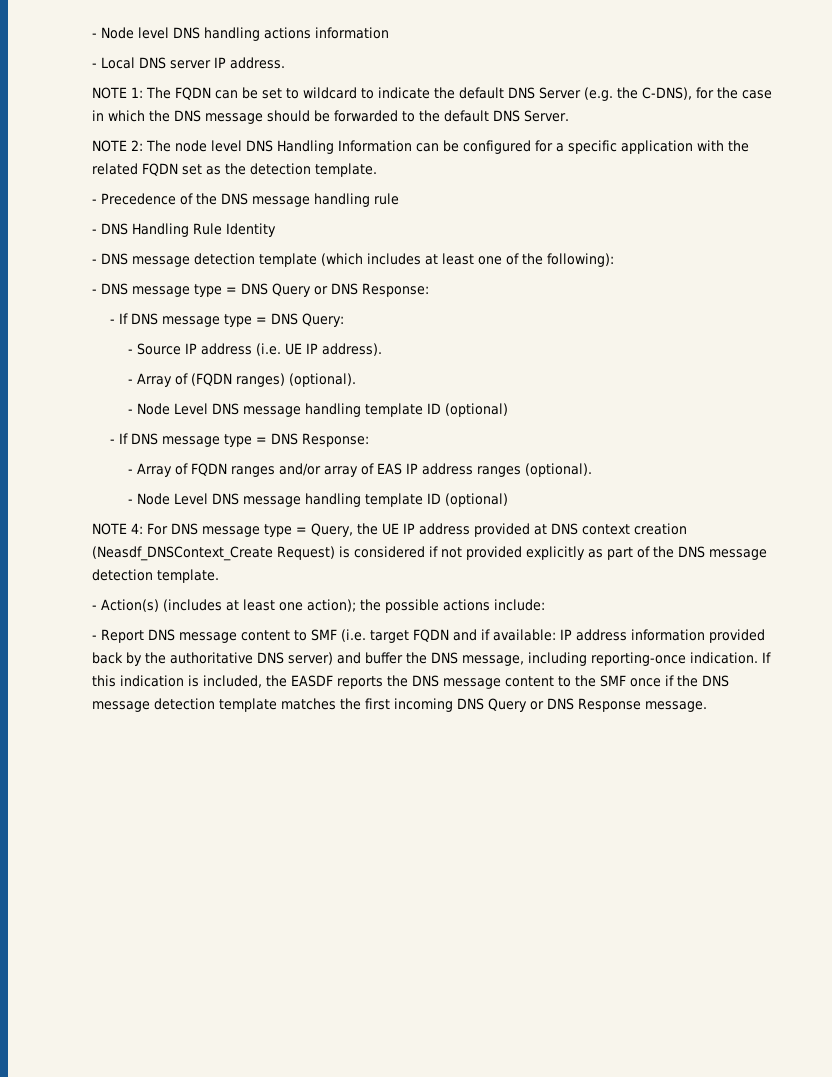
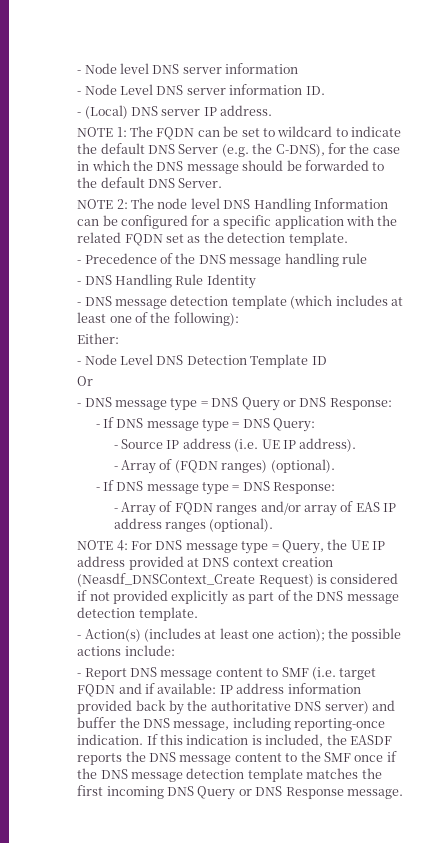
- - Node level DNS handling actions information
+ - Node level DNS server information
- - Local DNS server IP address.
+ - Node Level DNS server information ID.
+ - (Local) DNS server IP address.
+ Either:
+ - Node Level DNS Detection Template ID
+ Or
  - Array of (FQDN ranges) (optional).
- - Node Level DNS message handling template ID (optional)
  - Array of FQDN ranges and/or array of EAS IP address ranges (optional).
- - Node Level DNS message handling template ID (optional)

